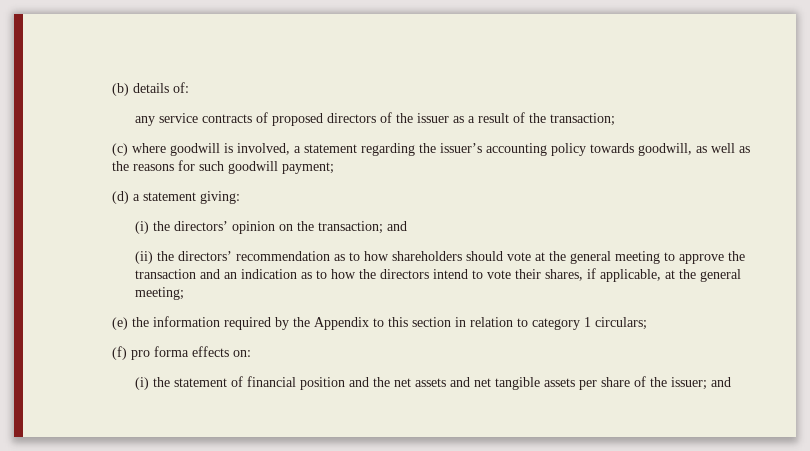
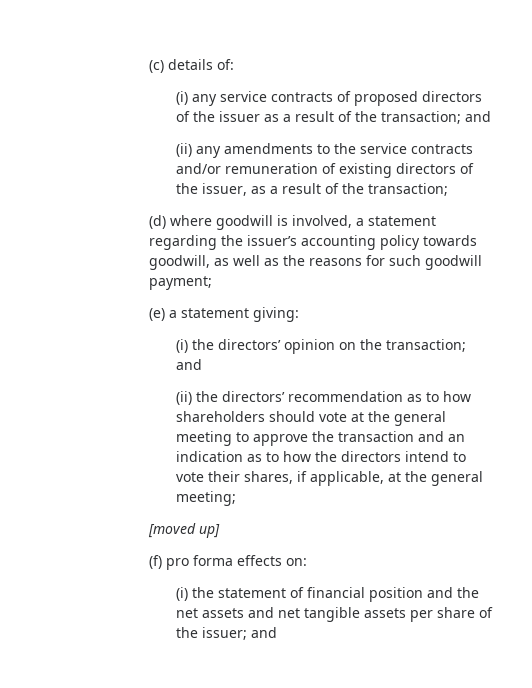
- (b) details of:
+ (c) details of:
- any service contracts of proposed directors of the issuer as a result of the transaction;
- (c) where goodwill is involved, a statement regarding the issuer’s accounting policy towards goodwill, as well as the reasons for such goodwill payment;
+ (i) any service contracts of proposed directors of the issuer as a result of the transaction; and
+ (ii) any amendments to the service contracts and/or remuneration of existing directors of the issuer, as a result of the transaction;
+ (d) where goodwill is involved, a statement regarding the issuer’s accounting policy towards goodwill, as well as the reasons for such goodwill payment;
- (d) a statement giving:
+ (e) a statement giving:
- (e) the information required by the Appendix to this section in relation to category 1 circulars;
+ [moved up]

